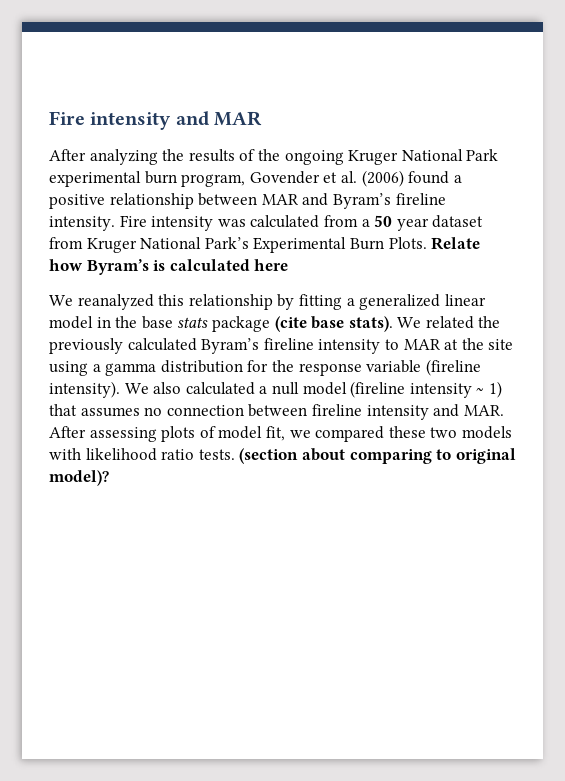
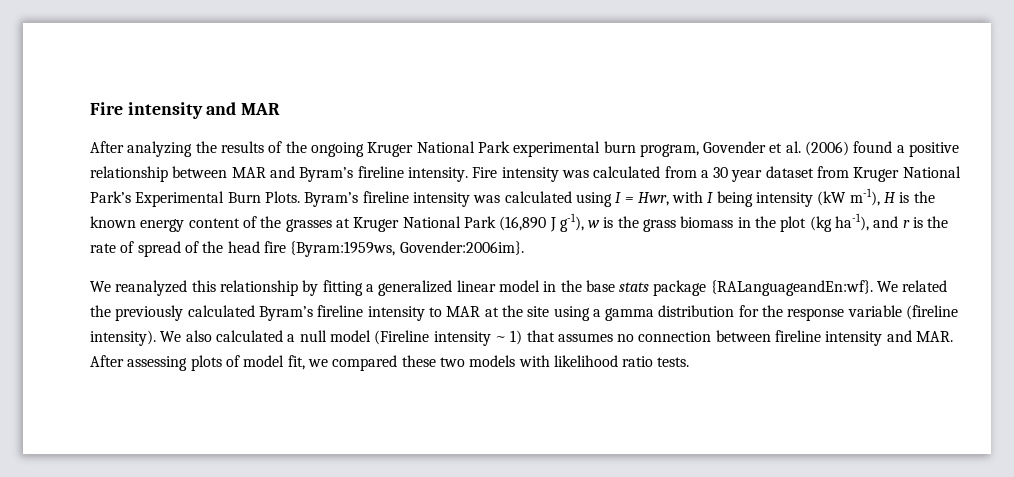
- Fire intensity was calculated from a 50 year dataset from Kruger National Park’s Experimental Burn Plots.
+ Fire intensity was calculated from a 30 year dataset from Kruger National Park’s Experimental Burn Plots.
- Relate how Byram’s is calculated here
+ Byram’s fireline intensity was calculated using I = Hwr, with I being intensity (kW m-1), H is the known energy content of the grasses at Kruger National Park (16,890 J g-1), w is the grass biomass in the plot (kg ha-1), and r is the rate of spread of the head fire {Byram:1959ws, Govender:2006im}.
- We reanalyzed this relationship by fitting a generalized linear model in the base stats package (cite base stats).
+ We reanalyzed this relationship by fitting a generalized linear model in the base stats package {RALanguageandEn:wf}.
- We also calculated a null model (fireline intensity ~ 1) that assumes no connection between fireline intensity and MAR. After assessing plots of model fit, we compared these two models with likelihood ratio tests. (section about comparing to original model)?
+ We also calculated a null model (Fireline intensity ~ 1) that assumes no connection between fireline intensity and MAR. After assessing plots of model fit, we compared these two models with likelihood ratio tests.

